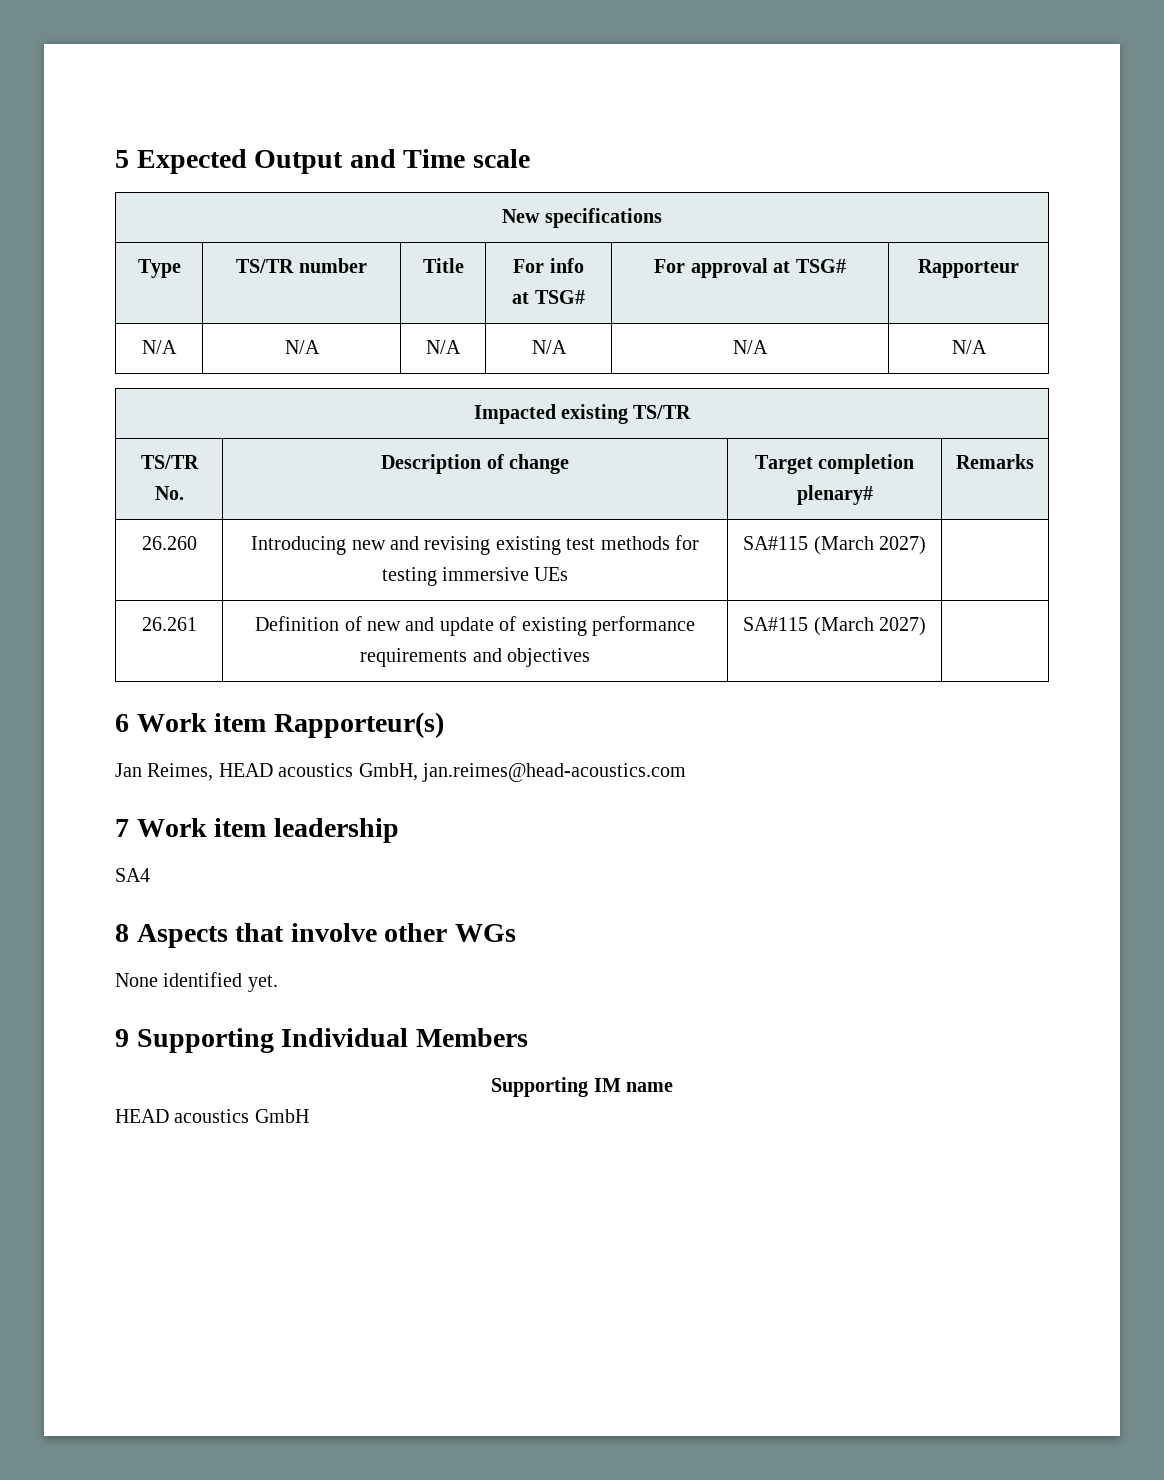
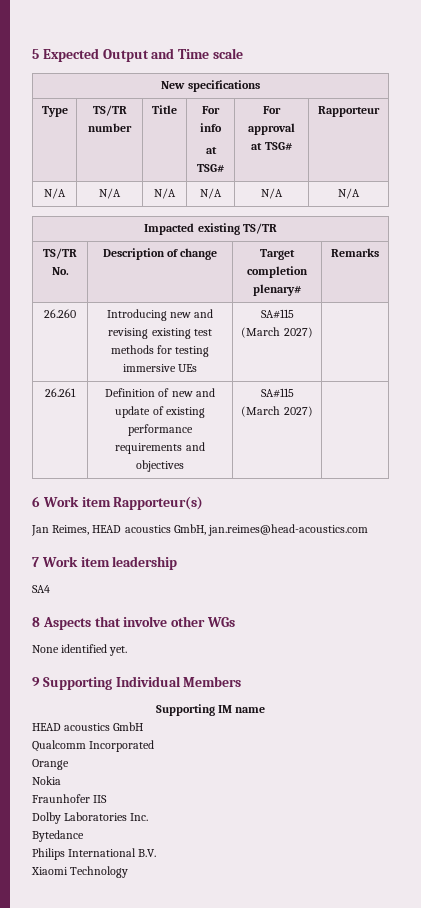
+ Qualcomm Incorporated
+ Orange
+ Nokia
+ Fraunhofer IIS
+ Dolby Laboratories Inc.
+ Bytedance
+ Philips International B.V.
+ Xiaomi Technology

